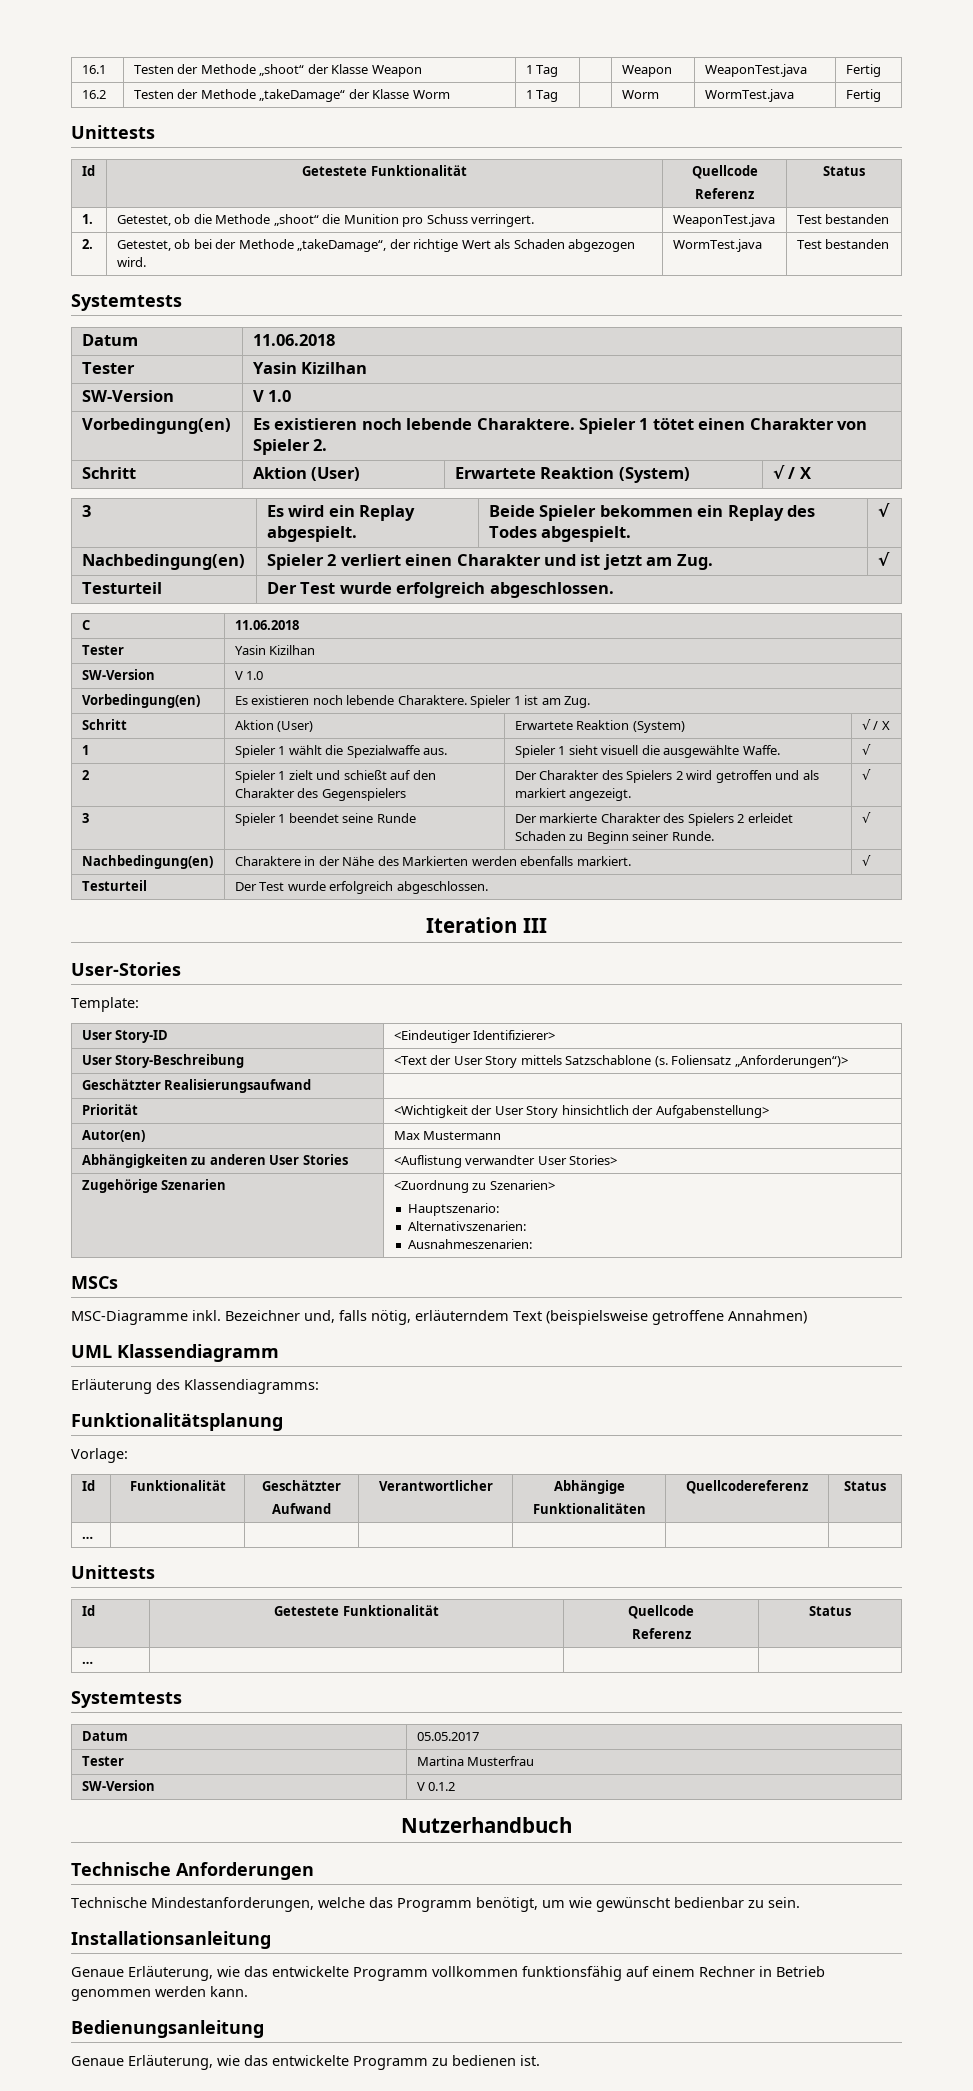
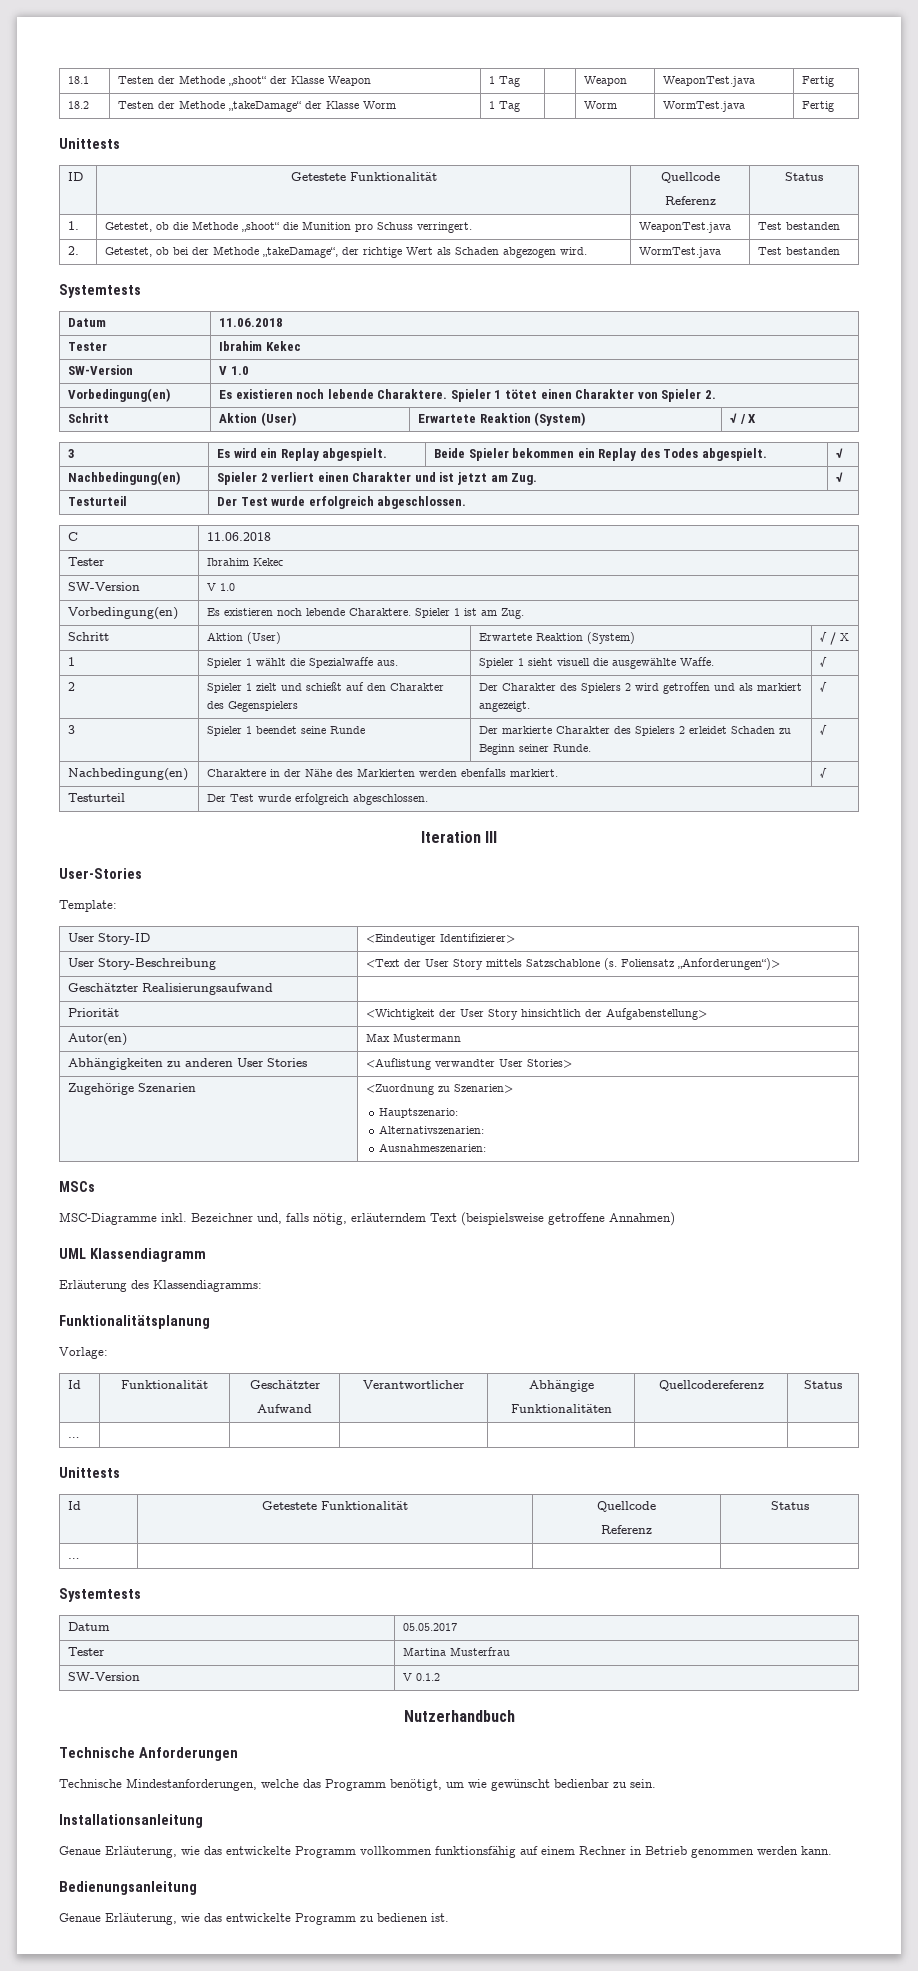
- 16.1 | Testen der Methode „shoot“ der Klasse Weapon | 1 Tag | | Weapon | WeaponTest.java | Fertig
+ 18.1 | Testen der Methode „shoot“ der Klasse Weapon | 1 Tag | | Weapon | WeaponTest.java | Fertig
- 16.2 | Testen der Methode „takeDamage“ der Klasse Worm | 1 Tag | | Worm | WormTest.java | Fertig
+ 18.2 | Testen der Methode „takeDamage“ der Klasse Worm | 1 Tag | | Worm | WormTest.java | Fertig
  Unittests
- Id | Getestete Funktionalität | Quellcode
+ ID | Getestete Funktionalität | Quellcode
  Datum | 11.06.2018
- Tester | Yasin Kizilhan
+ Tester | Ibrahim Kekec
  C | 11.06.2018
- Tester | Yasin Kizilhan
+ Tester | Ibrahim Kekec

